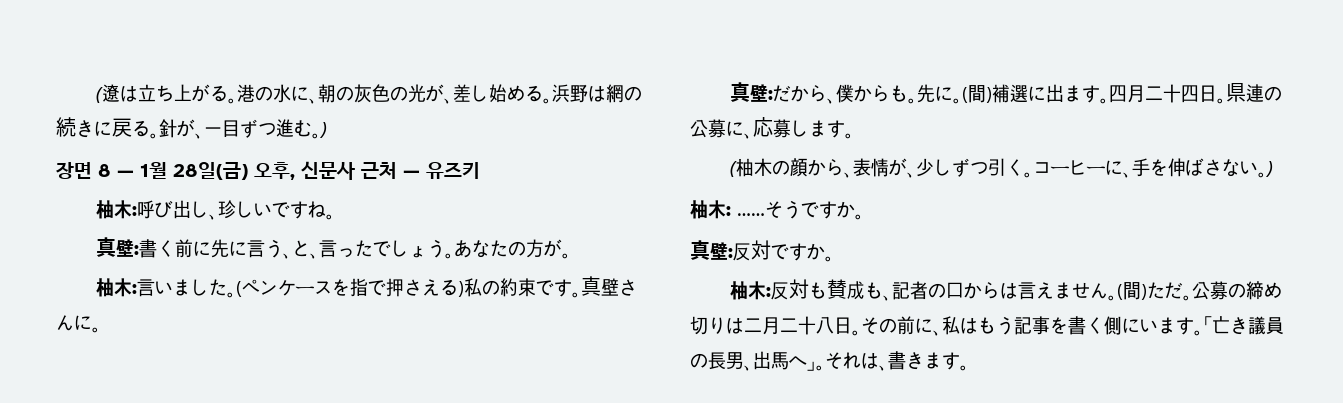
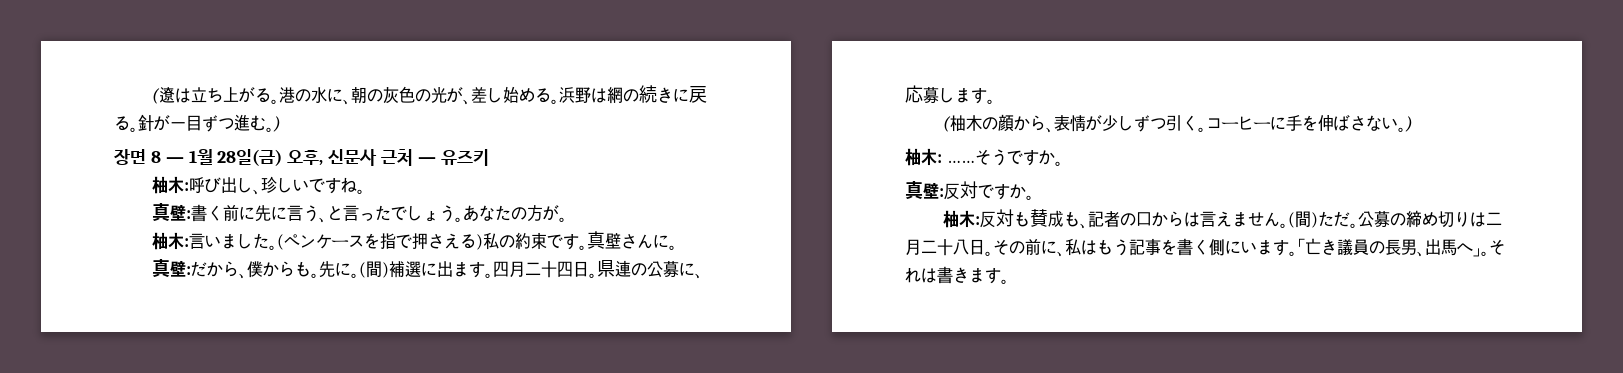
- 針が、一目ずつ進む。)
+ 針が一目ずつ進む。)
- 真壁:書く前に先に言う、と、言ったでしょう。
+ 真壁:書く前に先に言う、と言ったでしょう。
- (柚木の顔から、表情が、少しずつ引く。
+ (柚木の顔から、表情が少しずつ引く。
- コーヒーに、手を伸ばさない。)
+ コーヒーに手を伸ばさない。)
- それは、書きます。
+ それは書きます。

